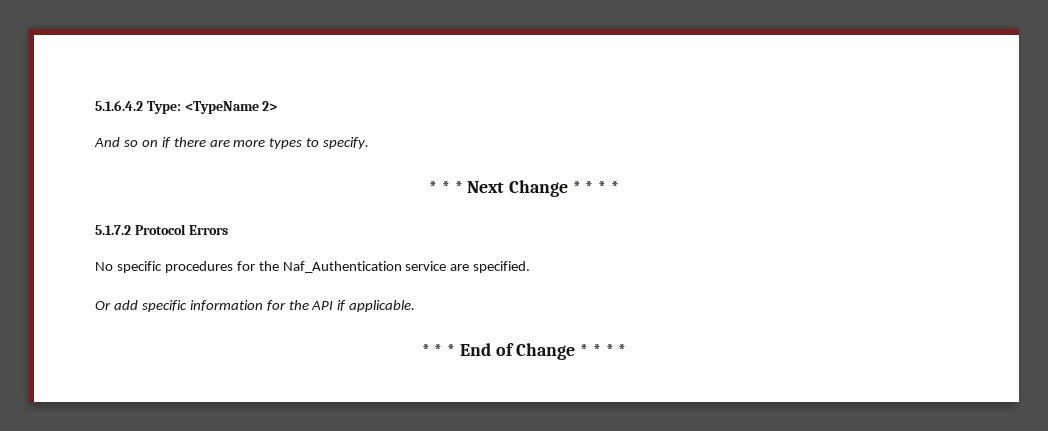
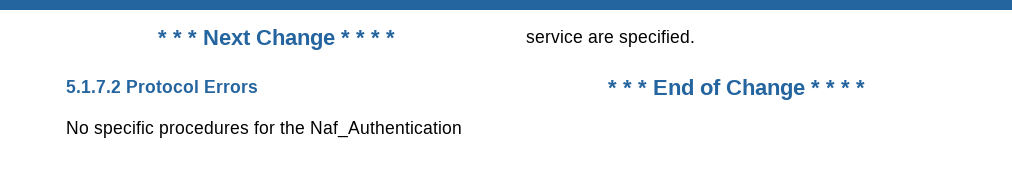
- 5.1.6.4.2 Type: <TypeName 2>
- And so on if there are more types to specify.
- Or add specific information for the API if applicable.

